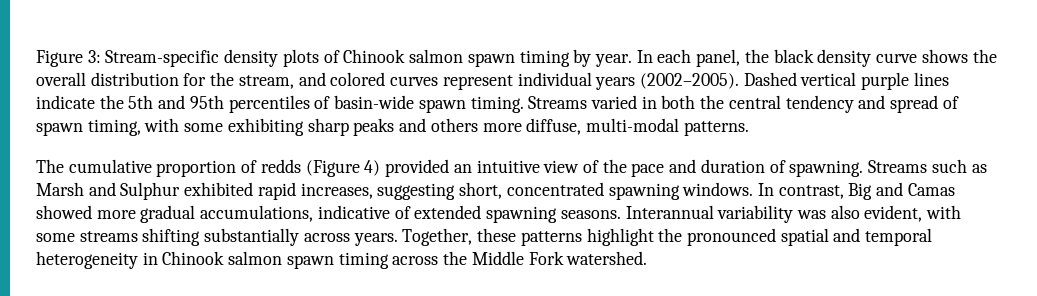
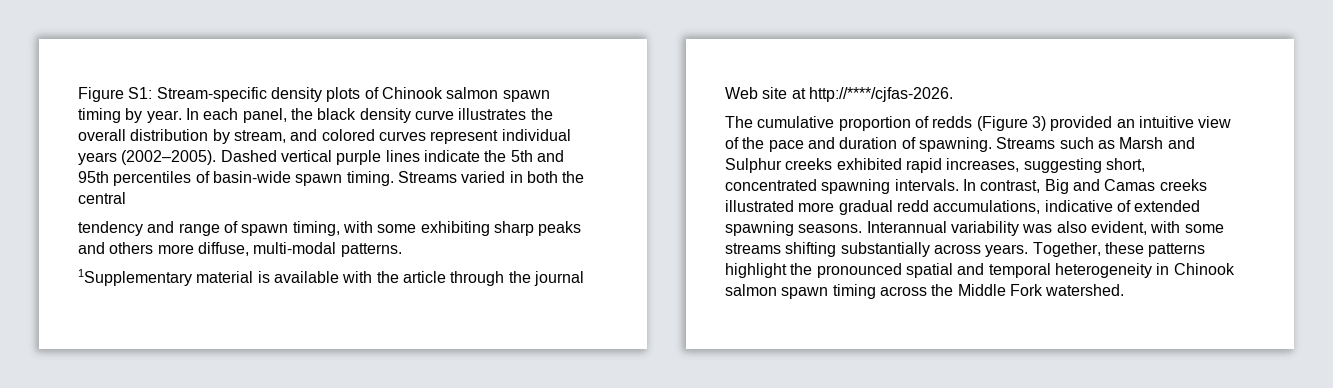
- Figure 3: Stream-specific density plots of Chinook salmon spawn timing by year.
+ Figure S1: Stream-specific density plots of Chinook salmon spawn timing by year.
- In each panel, the black density curve shows the overall distribution for the stream, and colored curves represent individual years (2002–2005).
+ In each panel, the black density curve illustrates the overall distribution by stream, and colored curves represent individual years (2002–2005).
- Streams varied in both the central tendency and spread of spawn timing, with some exhibiting sharp peaks and others more diffuse, multi-modal patterns.
+ Streams varied in both the central
+ tendency and range of spawn timing, with some exhibiting sharp peaks and others more diffuse, multi-modal patterns.
+ 1Supplementary material is available with the article through the journal Web site at http://****/cjfas-2026.
- The cumulative proportion of redds (Figure 4) provided an intuitive view of the pace and duration of spawning.
+ The cumulative proportion of redds (Figure 3) provided an intuitive view of the pace and duration of spawning.
- Streams such as Marsh and Sulphur exhibited rapid increases, suggesting short, concentrated spawning windows.
+ Streams such as Marsh and Sulphur creeks exhibited rapid increases, suggesting short, concentrated spawning intervals.
- In contrast, Big and Camas showed more gradual accumulations, indicative of extended spawning seasons.
+ In contrast, Big and Camas creeks illustrated more gradual redd accumulations, indicative of extended spawning seasons.

